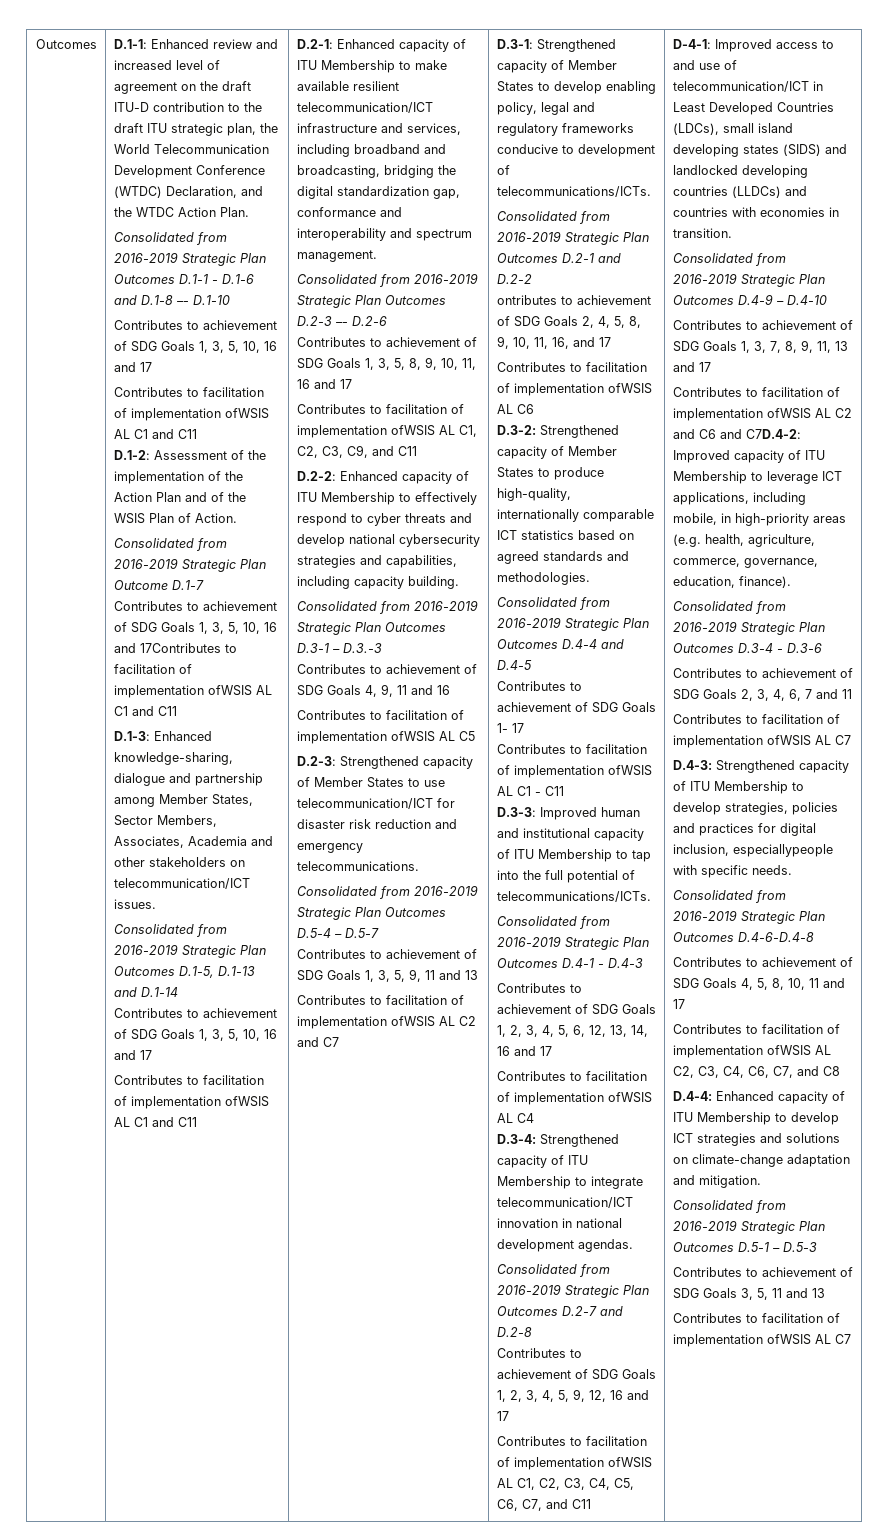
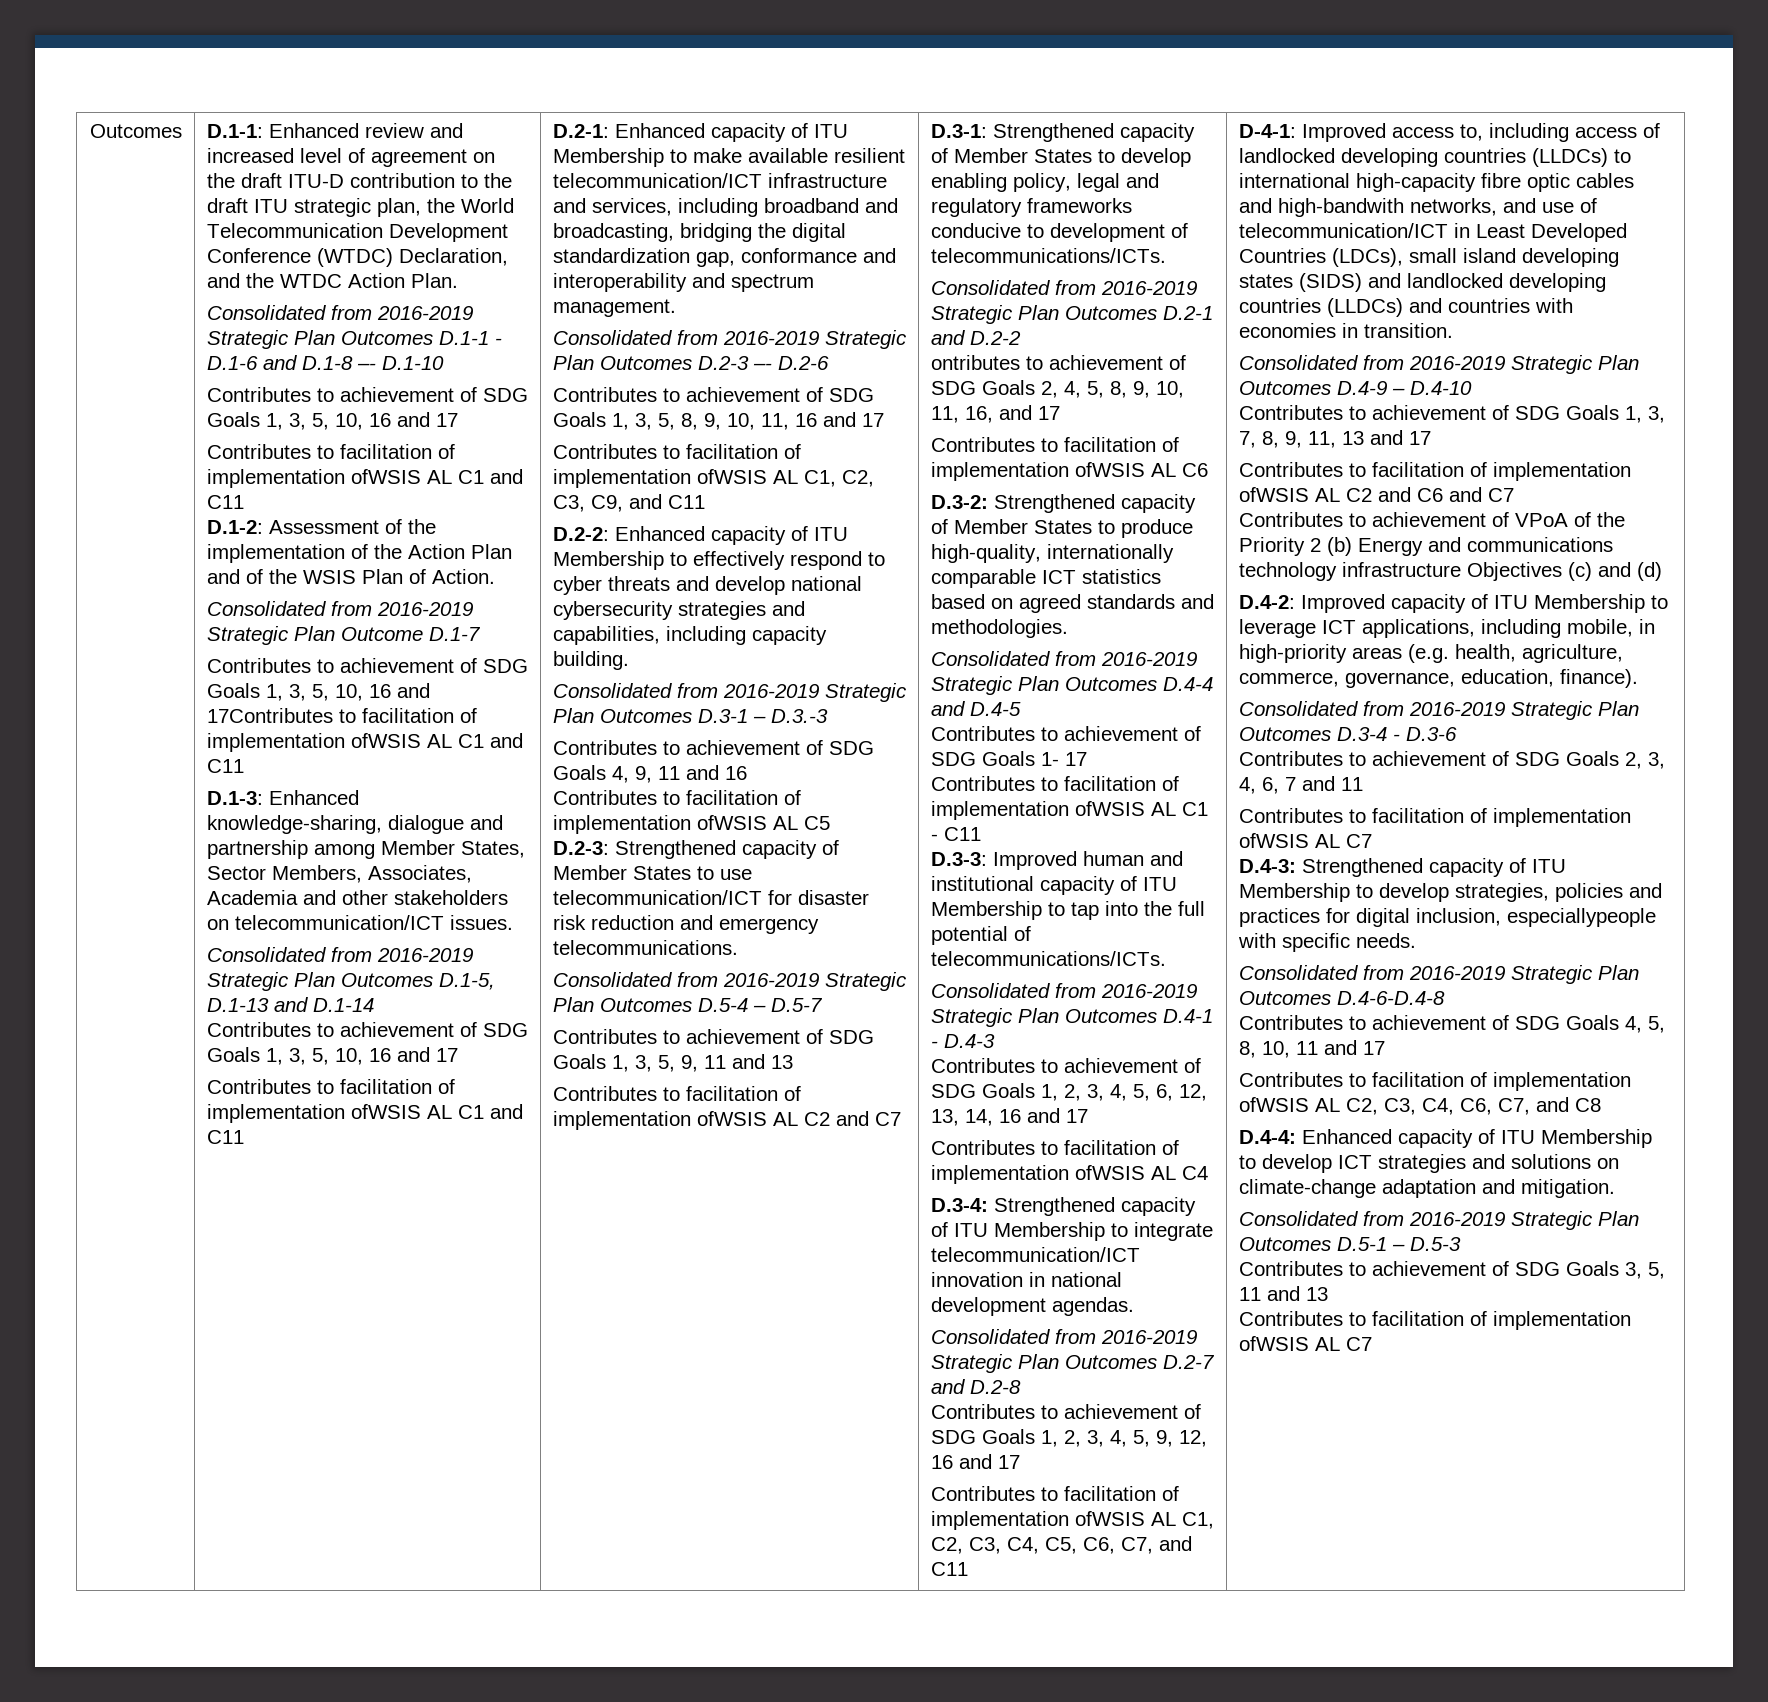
- D-4-1: Improved access to and use of telecommunication/ICT in Least Developed Countries (LDCs), small island developing states (SIDS) and landlocked developing countries (LLDCs) and countries with economies in transition.
+ D-4-1: Improved access to, including access of landlocked developing countries (LLDCs) to international high-capacity fibre optic cables and high-bandwith networks, and use of telecommunication/ICT in Least Developed Countries (LDCs), small island developing states (SIDS) and landlocked developing countries (LLDCs) and countries with economies in transition.
- Contributes to facilitation of implementation ofWSIS AL C2 and C6 and C7D.4-2: Improved capacity of ITU Membership to leverage ICT applications, including mobile, in high-priority areas (e.g. health, agriculture, commerce, governance, education, finance).
+ Contributes to facilitation of implementation ofWSIS AL C2 and C6 and C7
+ Contributes to achievement of VPoA of the Priority 2 (b) Energy and communications technology infrastructure Objectives (c) and (d)
+ D.4-2: Improved capacity of ITU Membership to leverage ICT applications, including mobile, in high-priority areas (e.g. health, agriculture, commerce, governance, education, finance).

